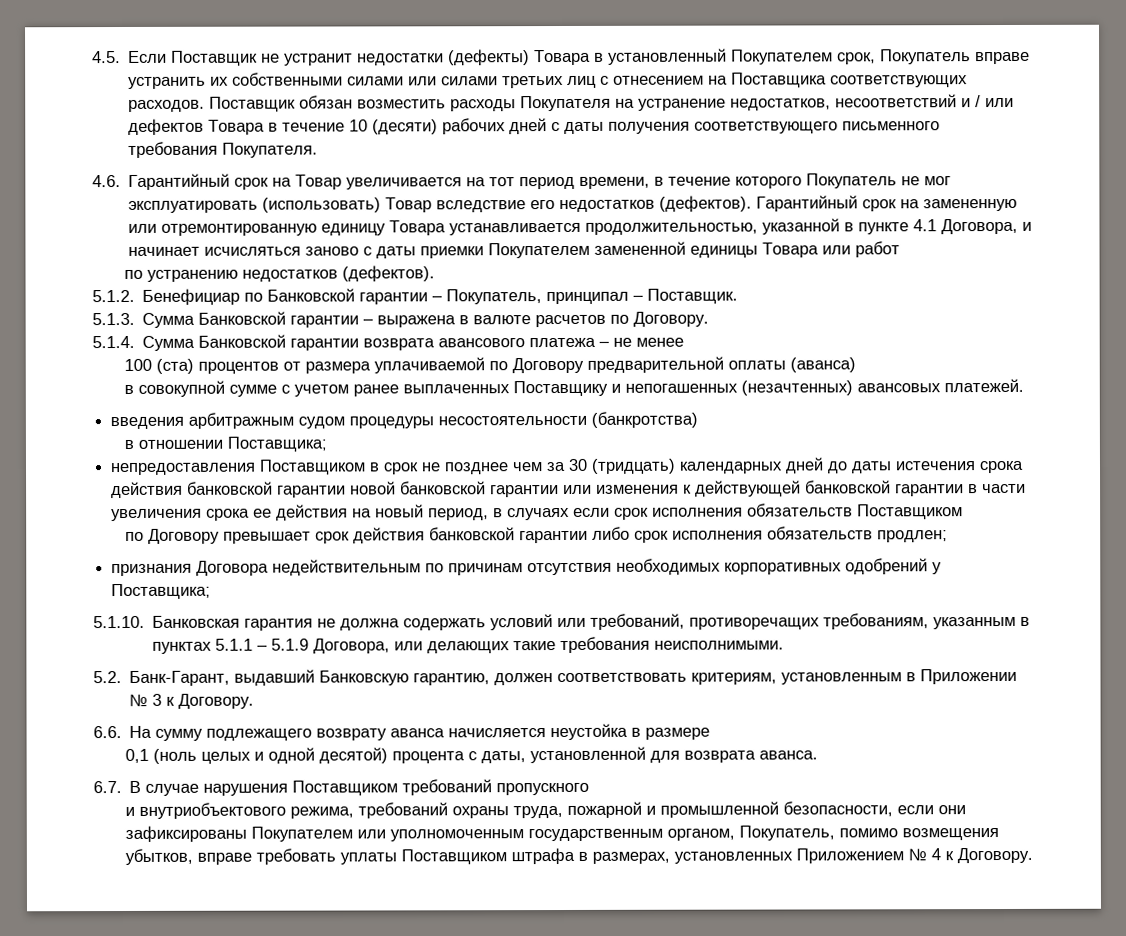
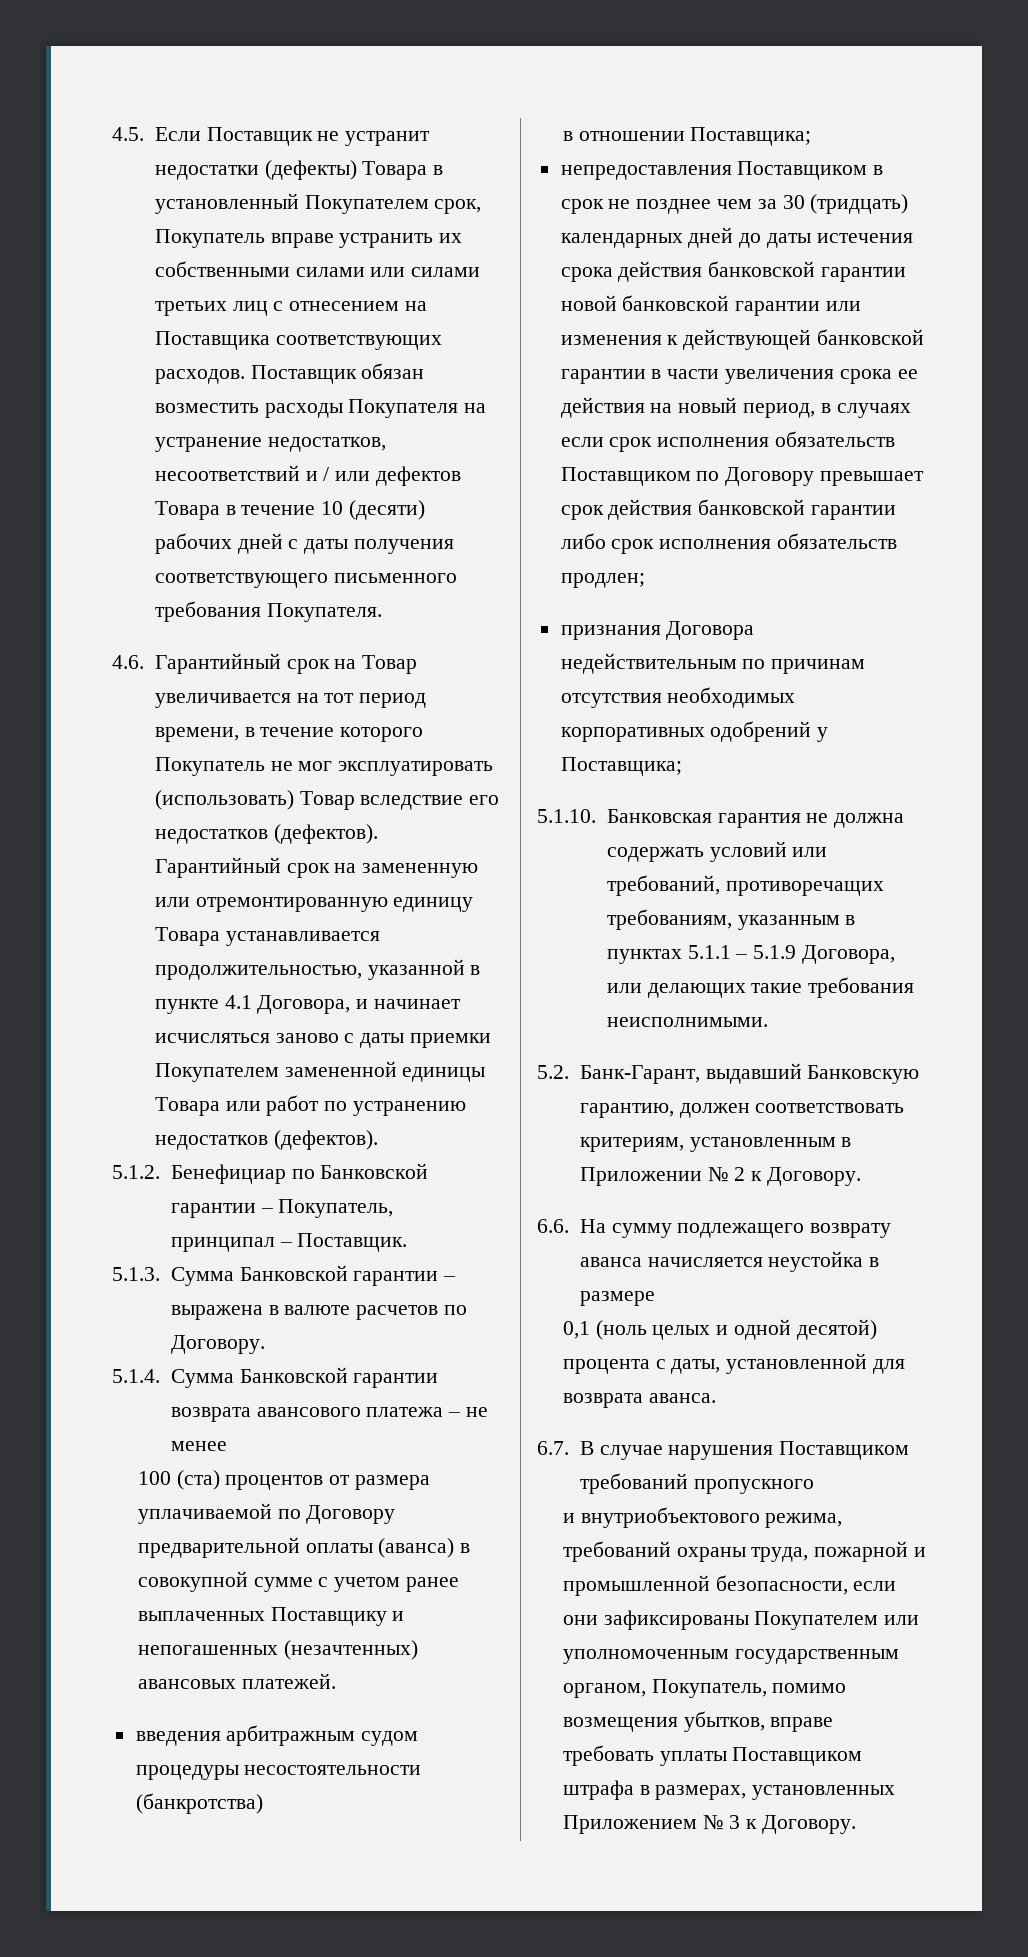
- Гарантийный срок на замененную или отремонтированную единицу Товара устанавливается продолжительностью, указанной в пункте 4.1 Договора, и начинает исчисляться заново с даты приемки Покупателем замененной единицы Товара или работ
- по устранению недостатков (дефектов).
+ Гарантийный срок на замененную или отремонтированную единицу Товара устанавливается продолжительностью, указанной в пункте 4.1 Договора, и начинает исчисляться заново с даты приемки Покупателем замененной единицы Товара или работ по устранению недостатков (дефектов).
- 100 (ста) процентов от размера уплачиваемой по Договору предварительной оплаты (аванса)
- в совокупной сумме с учетом ранее выплаченных Поставщику и непогашенных (незачтенных) авансовых платежей.
+ 100 (ста) процентов от размера уплачиваемой по Договору предварительной оплаты (аванса) в совокупной сумме с учетом ранее выплаченных Поставщику и непогашенных (незачтенных) авансовых платежей.
- непредоставления Поставщиком в срок не позднее чем за 30 (тридцать) календарных дней до даты истечения срока действия банковской гарантии новой банковской гарантии или изменения к действующей банковской гарантии в части увеличения срока ее действия на новый период, в случаях если срок исполнения обязательств Поставщиком
- по Договору превышает срок действия банковской гарантии либо срок исполнения обязательств продлен;
+ непредоставления Поставщиком в срок не позднее чем за 30 (тридцать) календарных дней до даты истечения срока действия банковской гарантии новой банковской гарантии или изменения к действующей банковской гарантии в части увеличения срока ее действия на новый период, в случаях если срок исполнения обязательств Поставщиком по Договору превышает срок действия банковской гарантии либо срок исполнения обязательств продлен;
- 5.2. Банк-Гарант, выдавший Банковскую гарантию, должен соответствовать критериям, установленным в Приложении № 3 к Договору.
+ 5.2. Банк-Гарант, выдавший Банковскую гарантию, должен соответствовать критериям, установленным в Приложении № 2 к Договору.
- и внутриобъектового режима, требований охраны труда, пожарной и промышленной безопасности, если они зафиксированы Покупателем или уполномоченным государственным органом, Покупатель, помимо возмещения убытков, вправе требовать уплаты Поставщиком штрафа в размерах, установленных Приложением № 4 к Договору.
+ и внутриобъектового режима, требований охраны труда, пожарной и промышленной безопасности, если они зафиксированы Покупателем или уполномоченным государственным органом, Покупатель, помимо возмещения убытков, вправе требовать уплаты Поставщиком штрафа в размерах, установленных Приложением № 3 к Договору.

